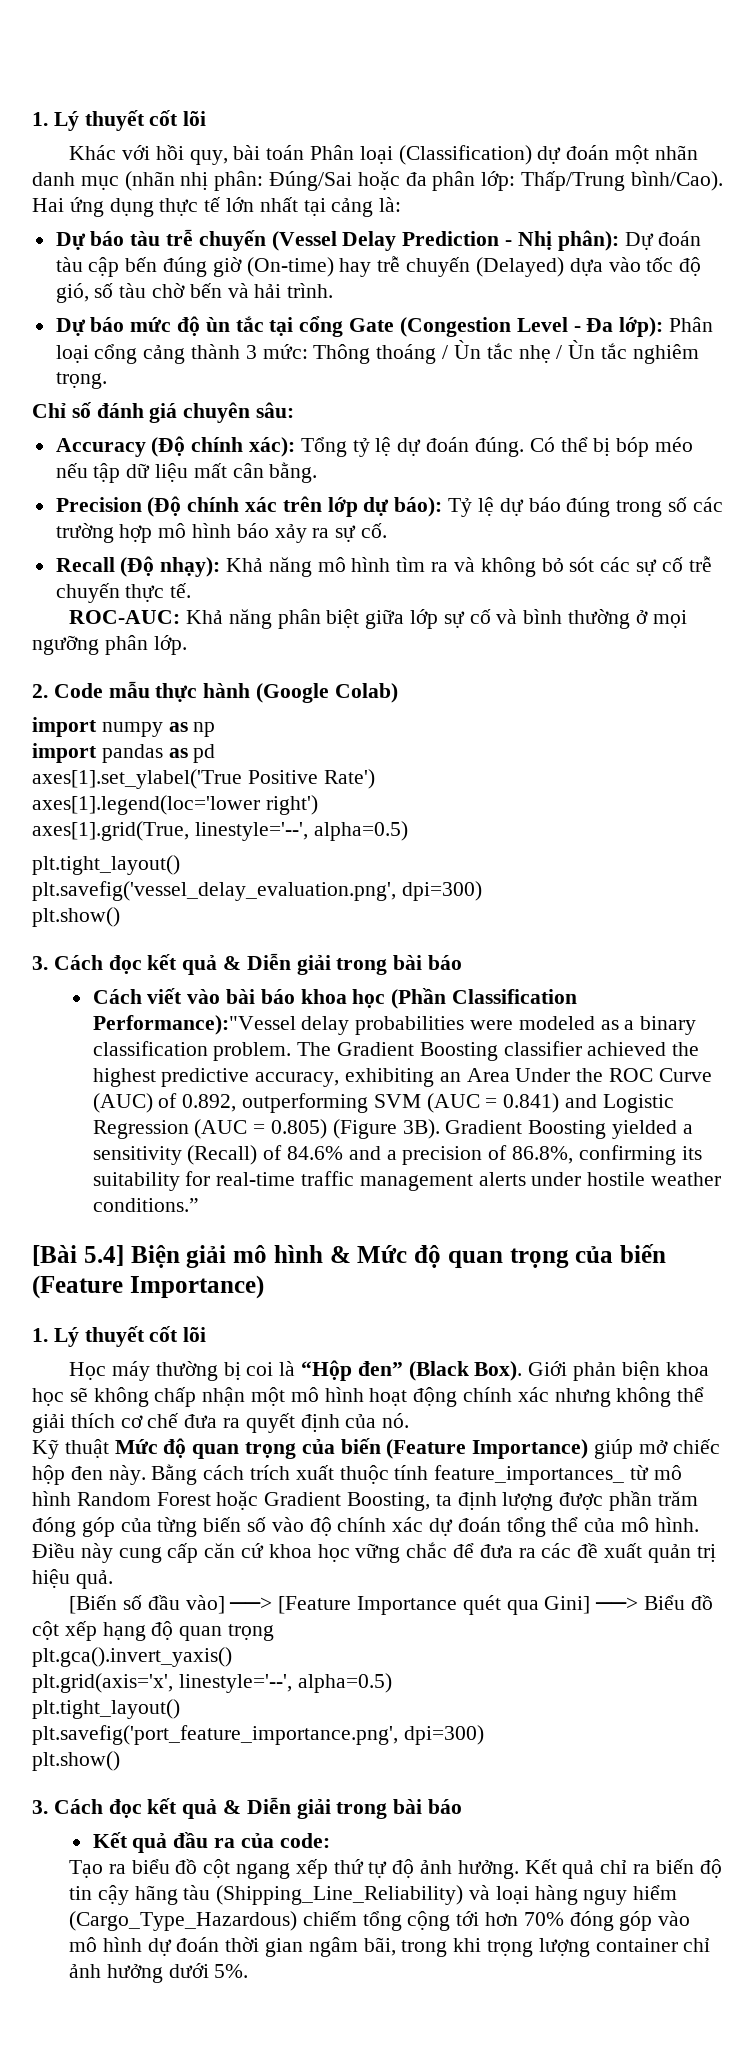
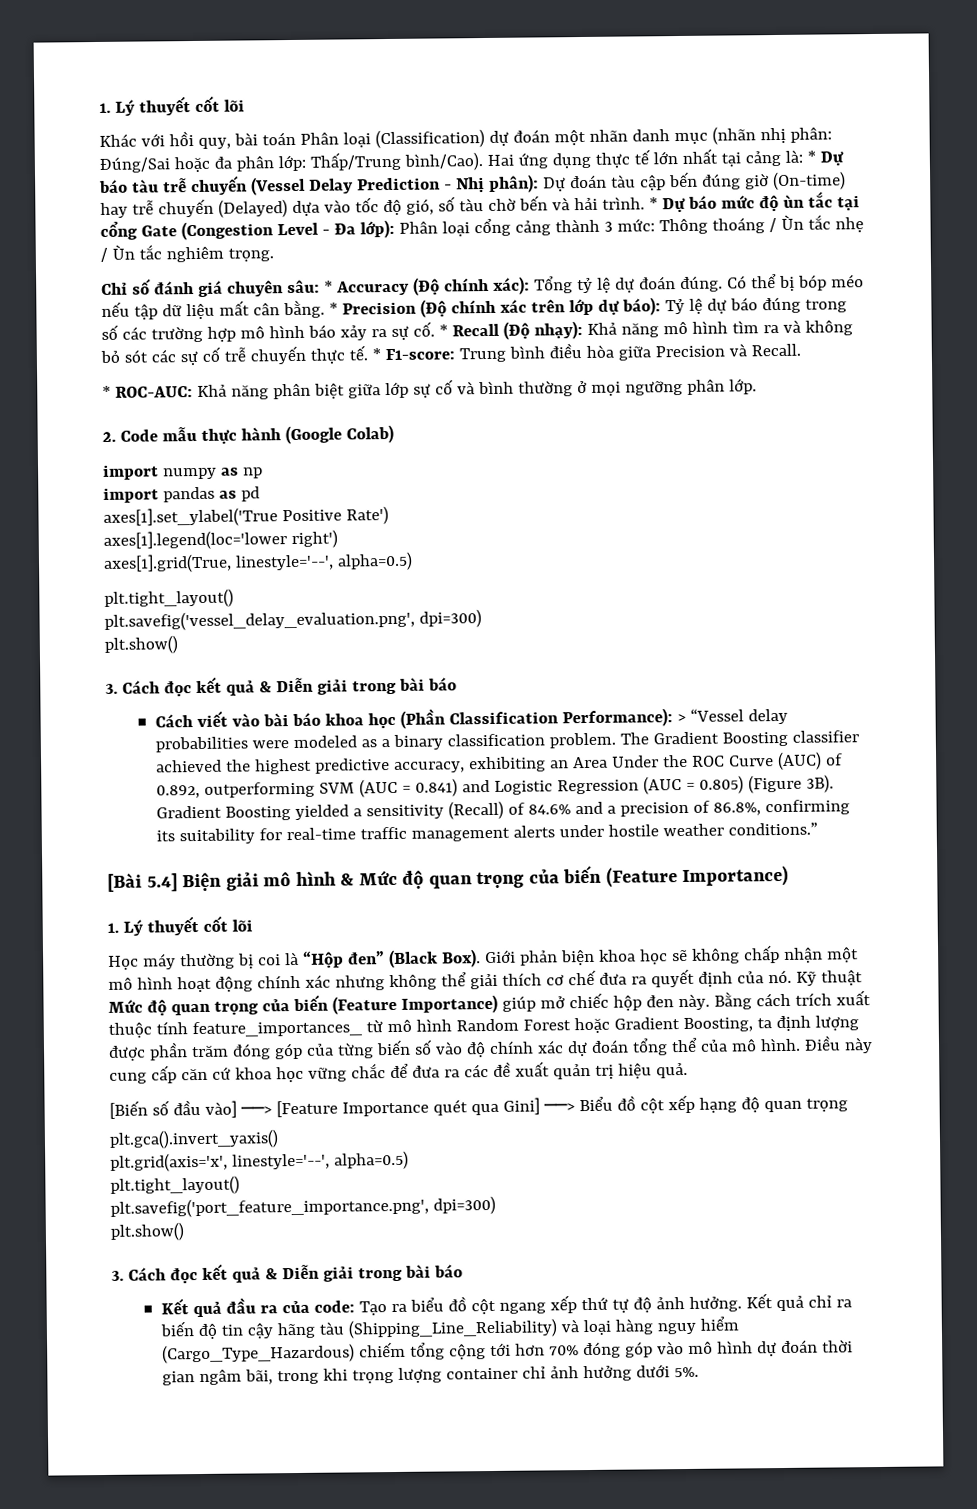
- Hai ứng dụng thực tế lớn nhất tại cảng là:
- Dự báo tàu trễ chuyến (Vessel Delay Prediction - Nhị phân):
+ Hai ứng dụng thực tế lớn nhất tại cảng là: * Dự báo tàu trễ chuyến (Vessel Delay Prediction - Nhị phân):
- Dự đoán tàu cập bến đúng giờ (On-time) hay trễ chuyến (Delayed) dựa vào tốc độ gió, số tàu chờ bến và hải trình.
- Dự báo mức độ ùn tắc tại cổng Gate (Congestion Level - Đa lớp):
+ Dự đoán tàu cập bến đúng giờ (On-time) hay trễ chuyến (Delayed) dựa vào tốc độ gió, số tàu chờ bến và hải trình. * Dự báo mức độ ùn tắc tại cổng Gate (Congestion Level - Đa lớp):
- Chỉ số đánh giá chuyên sâu:
- Accuracy (Độ chính xác): Tổng tỷ lệ dự đoán đúng.
+ Chỉ số đánh giá chuyên sâu: * Accuracy (Độ chính xác): Tổng tỷ lệ dự đoán đúng.
- Có thể bị bóp méo nếu tập dữ liệu mất cân bằng.
- Precision (Độ chính xác trên lớp dự báo):
+ Có thể bị bóp méo nếu tập dữ liệu mất cân bằng. * Precision (Độ chính xác trên lớp dự báo):
- Tỷ lệ dự báo đúng trong số các trường hợp mô hình báo xảy ra sự cố.
- Recall (Độ nhạy):
+ Tỷ lệ dự báo đúng trong số các trường hợp mô hình báo xảy ra sự cố. * Recall (Độ nhạy):
- Khả năng mô hình tìm ra và không bỏ sót các sự cố trễ chuyến thực tế.
- ROC-AUC:
+ Khả năng mô hình tìm ra và không bỏ sót các sự cố trễ chuyến thực tế. * F1-score: Trung bình điều hòa giữa Precision và Recall.
+ * ROC-AUC:
- Cách viết vào bài báo khoa học (Phần Classification Performance):"Vessel delay probabilities were modeled as a binary classification problem.
+ Cách viết vào bài báo khoa học (Phần Classification Performance): > “Vessel delay probabilities were modeled as a binary classification problem.
- Giới phản biện khoa học sẽ không chấp nhận một mô hình hoạt động chính xác nhưng không thể giải thích cơ chế đưa ra quyết định của nó.
- Kỹ thuật Mức độ quan trọng của biến (Feature Importance) giúp mở chiếc hộp đen này.
+ Giới phản biện khoa học sẽ không chấp nhận một mô hình hoạt động chính xác nhưng không thể giải thích cơ chế đưa ra quyết định của nó. Kỹ thuật Mức độ quan trọng của biến (Feature Importance) giúp mở chiếc hộp đen này.
- Kết quả đầu ra của code:
- Tạo ra biểu đồ cột ngang xếp thứ tự độ ảnh hưởng.
+ Kết quả đầu ra của code: Tạo ra biểu đồ cột ngang xếp thứ tự độ ảnh hưởng.

